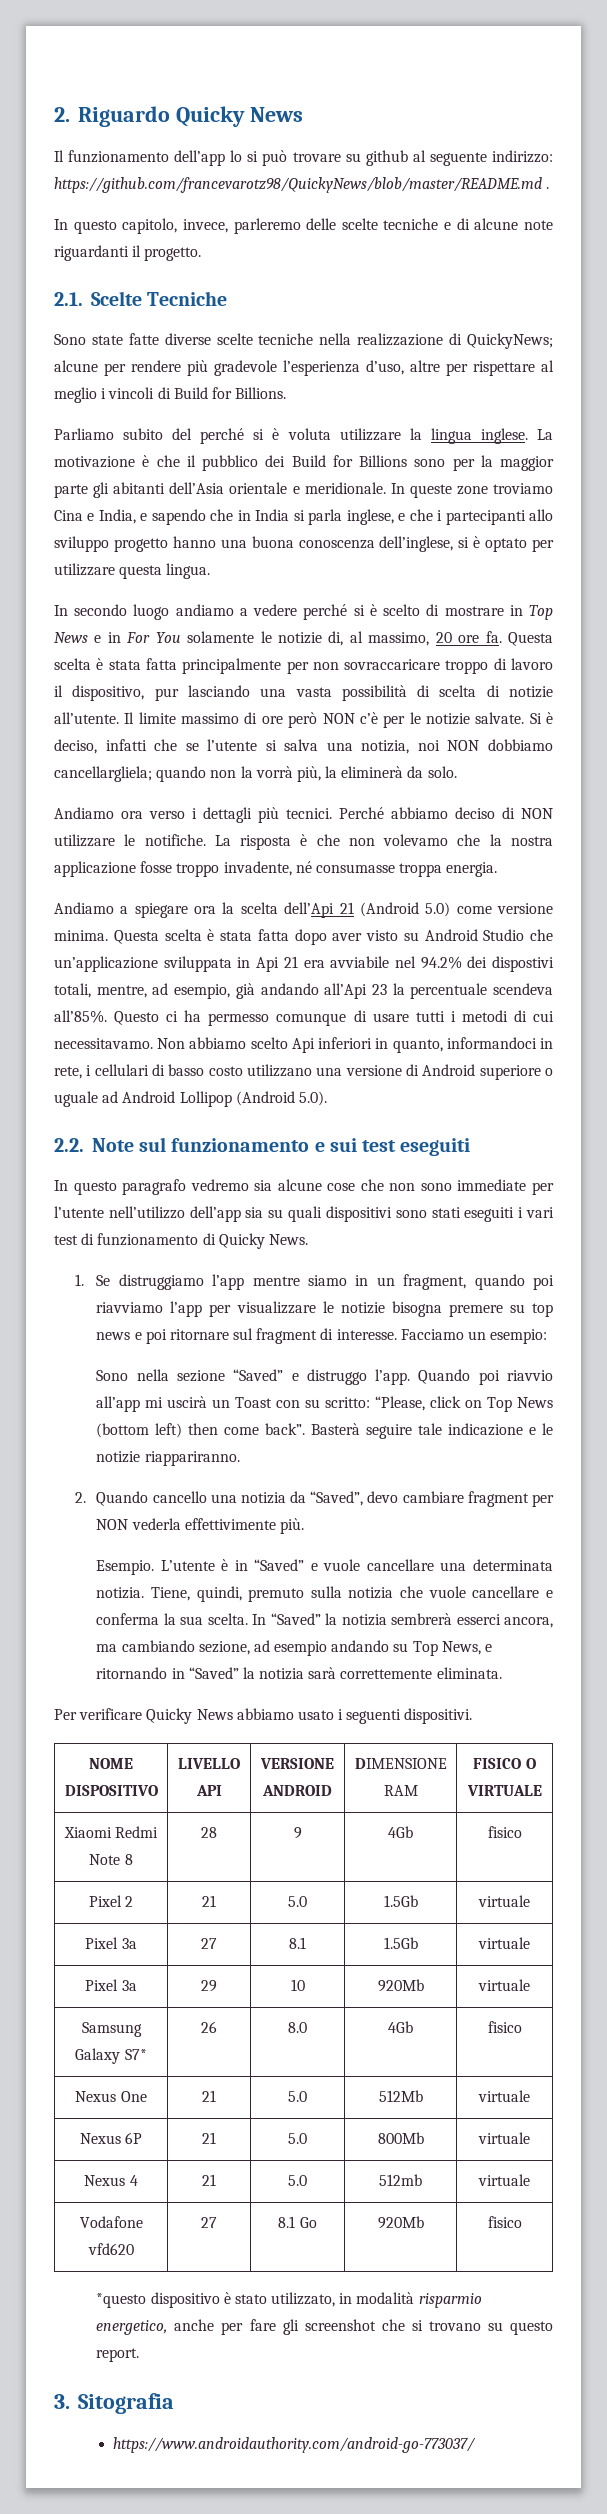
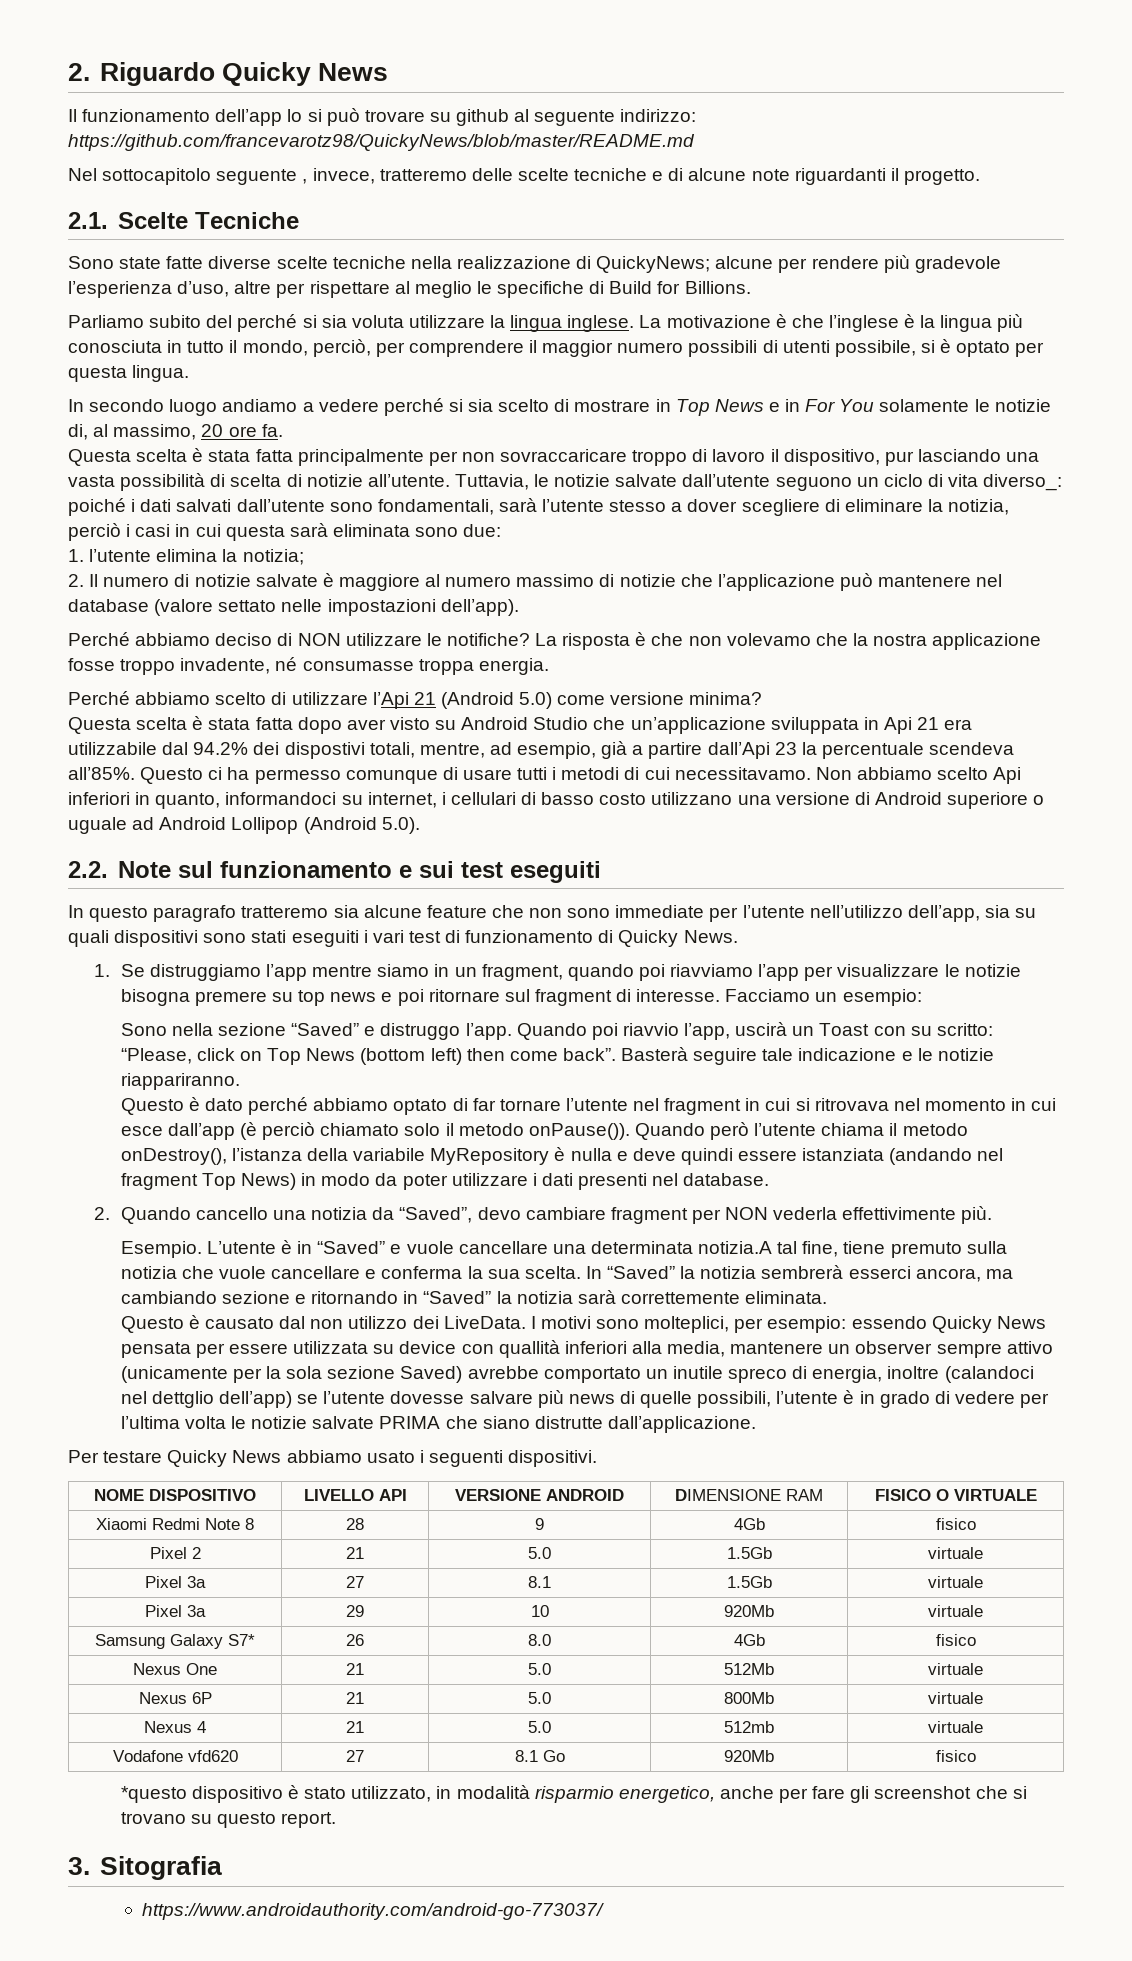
- Il funzionamento dell’app lo si può trovare su github al seguente indirizzo: https://github.com/francevarotz98/QuickyNews/blob/master/README.md .
- In questo capitolo, invece, parleremo delle scelte tecniche e di alcune note riguardanti il progetto.
+ Il funzionamento dell’app lo si può trovare su github al seguente indirizzo: https://github.com/francevarotz98/QuickyNews/blob/master/README.md
+ Nel sottocapitolo seguente , invece, tratteremo delle scelte tecniche e di alcune note riguardanti il progetto.
- Sono state fatte diverse scelte tecniche nella realizzazione di QuickyNews; alcune per rendere più gradevole l’esperienza d’uso, altre per rispettare al meglio i vincoli di Build for Billions.
+ Sono state fatte diverse scelte tecniche nella realizzazione di QuickyNews; alcune per rendere più gradevole l’esperienza d’uso, altre per rispettare al meglio le specifiche di Build for Billions.
- Parliamo subito del perché si è voluta utilizzare la lingua inglese.
+ Parliamo subito del perché si sia voluta utilizzare la lingua inglese.
- La motivazione è che il pubblico dei Build for Billions sono per la maggior parte gli abitanti dell’Asia orientale e meridionale. In queste zone troviamo Cina e India, e sapendo che in India si parla inglese, e che i partecipanti allo sviluppo progetto hanno una buona conoscenza dell’inglese, si è optato per utilizzare questa lingua.
+ La motivazione è che l’inglese è la lingua più conosciuta in tutto il mondo, perciò, per comprendere il maggior numero possibili di utenti possibile, si è optato per questa lingua.
- In secondo luogo andiamo a vedere perché si è scelto di mostrare in Top News e in For You solamente le notizie di, al massimo, 20 ore fa. Questa scelta è stata fatta principalmente per non sovraccaricare troppo di lavoro il dispositivo, pur lasciando una vasta possibilità di scelta di notizie all’utente.
+ In secondo luogo andiamo a vedere perché si sia scelto di mostrare in Top News e in For You solamente le notizie di, al massimo, 20 ore fa.
+ Questa scelta è stata fatta principalmente per non sovraccaricare troppo di lavoro il dispositivo, pur lasciando una vasta possibilità di scelta di notizie all’utente.
- Il limite massimo di ore però NON c’è per le notizie salvate. Si è deciso, infatti che se l’utente si salva una notizia, noi NON dobbiamo cancellargliela; quando non la vorrà più, la eliminerà da solo.
- Andiamo ora verso i dettagli più tecnici. Perché abbiamo deciso di NON utilizzare le notifiche.
+ Tuttavia, le notizie salvate dall’utente seguono un ciclo di vita diverso_: poiché i dati salvati dall’utente sono fondamentali, sarà l’utente stesso a dover scegliere di eliminare la notizia, perciò i casi in cui questa sarà eliminata sono due:
+ 1. l’utente elimina la notizia;
+ 2. Il numero di notizie salvate è maggiore al numero massimo di notizie che l’applicazione può mantenere nel database (valore settato nelle impostazioni dell’app).
+ Perché abbiamo deciso di NON utilizzare le notifiche?
- Andiamo a spiegare ora la scelta dell’Api 21 (Android 5.0) come versione minima. Questa scelta è stata fatta dopo aver visto su Android Studio che un’applicazione sviluppata in Api 21 era avviabile nel 94.2% dei dispostivi totali, mentre, ad esempio, già andando all’Api 23 la percentuale scendeva all’85%.
+ Perché abbiamo scelto di utilizzare l’Api 21 (Android 5.0) come versione minima?
+ Questa scelta è stata fatta dopo aver visto su Android Studio che un’applicazione sviluppata in Api 21 era utilizzabile dal 94.2% dei dispostivi totali, mentre, ad esempio, già a partire dall’Api 23 la percentuale scendeva all’85%.
- Non abbiamo scelto Api inferiori in quanto, informandoci in rete, i cellulari di basso costo utilizzano una versione di Android superiore o uguale ad Android Lollipop (Android 5.0).
+ Non abbiamo scelto Api inferiori in quanto, informandoci su internet, i cellulari di basso costo utilizzano una versione di Android superiore o uguale ad Android Lollipop (Android 5.0).
- In questo paragrafo vedremo sia alcune cose che non sono immediate per l’utente nell’utilizzo dell’app sia su quali dispositivi sono stati eseguiti i vari test di funzionamento di Quicky News.
+ In questo paragrafo tratteremo sia alcune feature che non sono immediate per l’utente nell’utilizzo dell’app, sia su quali dispositivi sono stati eseguiti i vari test di funzionamento di Quicky News.
- Quando poi riavvio all’app mi uscirà un Toast con su scritto: “Please, click on Top News (bottom left) then come back”.
+ Quando poi riavvio l’app, uscirà un Toast con su scritto: “Please, click on Top News (bottom left) then come back”.
+ Questo è dato perché abbiamo optato di far tornare l’utente nel fragment in cui si ritrovava nel momento in cui esce dall’app (è perciò chiamato solo il metodo onPause()). Quando però l’utente chiama il metodo onDestroy(), l’istanza della variabile MyRepository è nulla e deve quindi essere istanziata (andando nel fragment Top News) in modo da poter utilizzare i dati presenti nel database.
- L’utente è in “Saved” e vuole cancellare una determinata notizia. Tiene, quindi, premuto sulla notizia che vuole cancellare e conferma la sua scelta.
+ L’utente è in “Saved” e vuole cancellare una determinata notizia.A tal fine, tiene premuto sulla notizia che vuole cancellare e conferma la sua scelta.
- In “Saved” la notizia sembrerà esserci ancora, ma cambiando sezione, ad esempio andando su Top News, e ritornando in “Saved” la notizia sarà correttemente eliminata.
+ In “Saved” la notizia sembrerà esserci ancora, ma cambiando sezione e ritornando in “Saved” la notizia sarà correttemente eliminata.
+ Questo è causato dal non utilizzo dei LiveData. I motivi sono molteplici, per esempio: essendo Quicky News pensata per essere utilizzata su device con quallità inferiori alla media, mantenere un observer sempre attivo (unicamente per la sola sezione Saved) avrebbe comportato un inutile spreco di energia, inoltre (calandoci nel dettglio dell’app) se l’utente dovesse salvare più news di quelle possibili, l’utente è in grado di vedere per l’ultima volta le notizie salvate PRIMA che siano distrutte dall’applicazione.
- Per verificare Quicky News abbiamo usato i seguenti dispositivi.
+ Per testare Quicky News abbiamo usato i seguenti dispositivi.

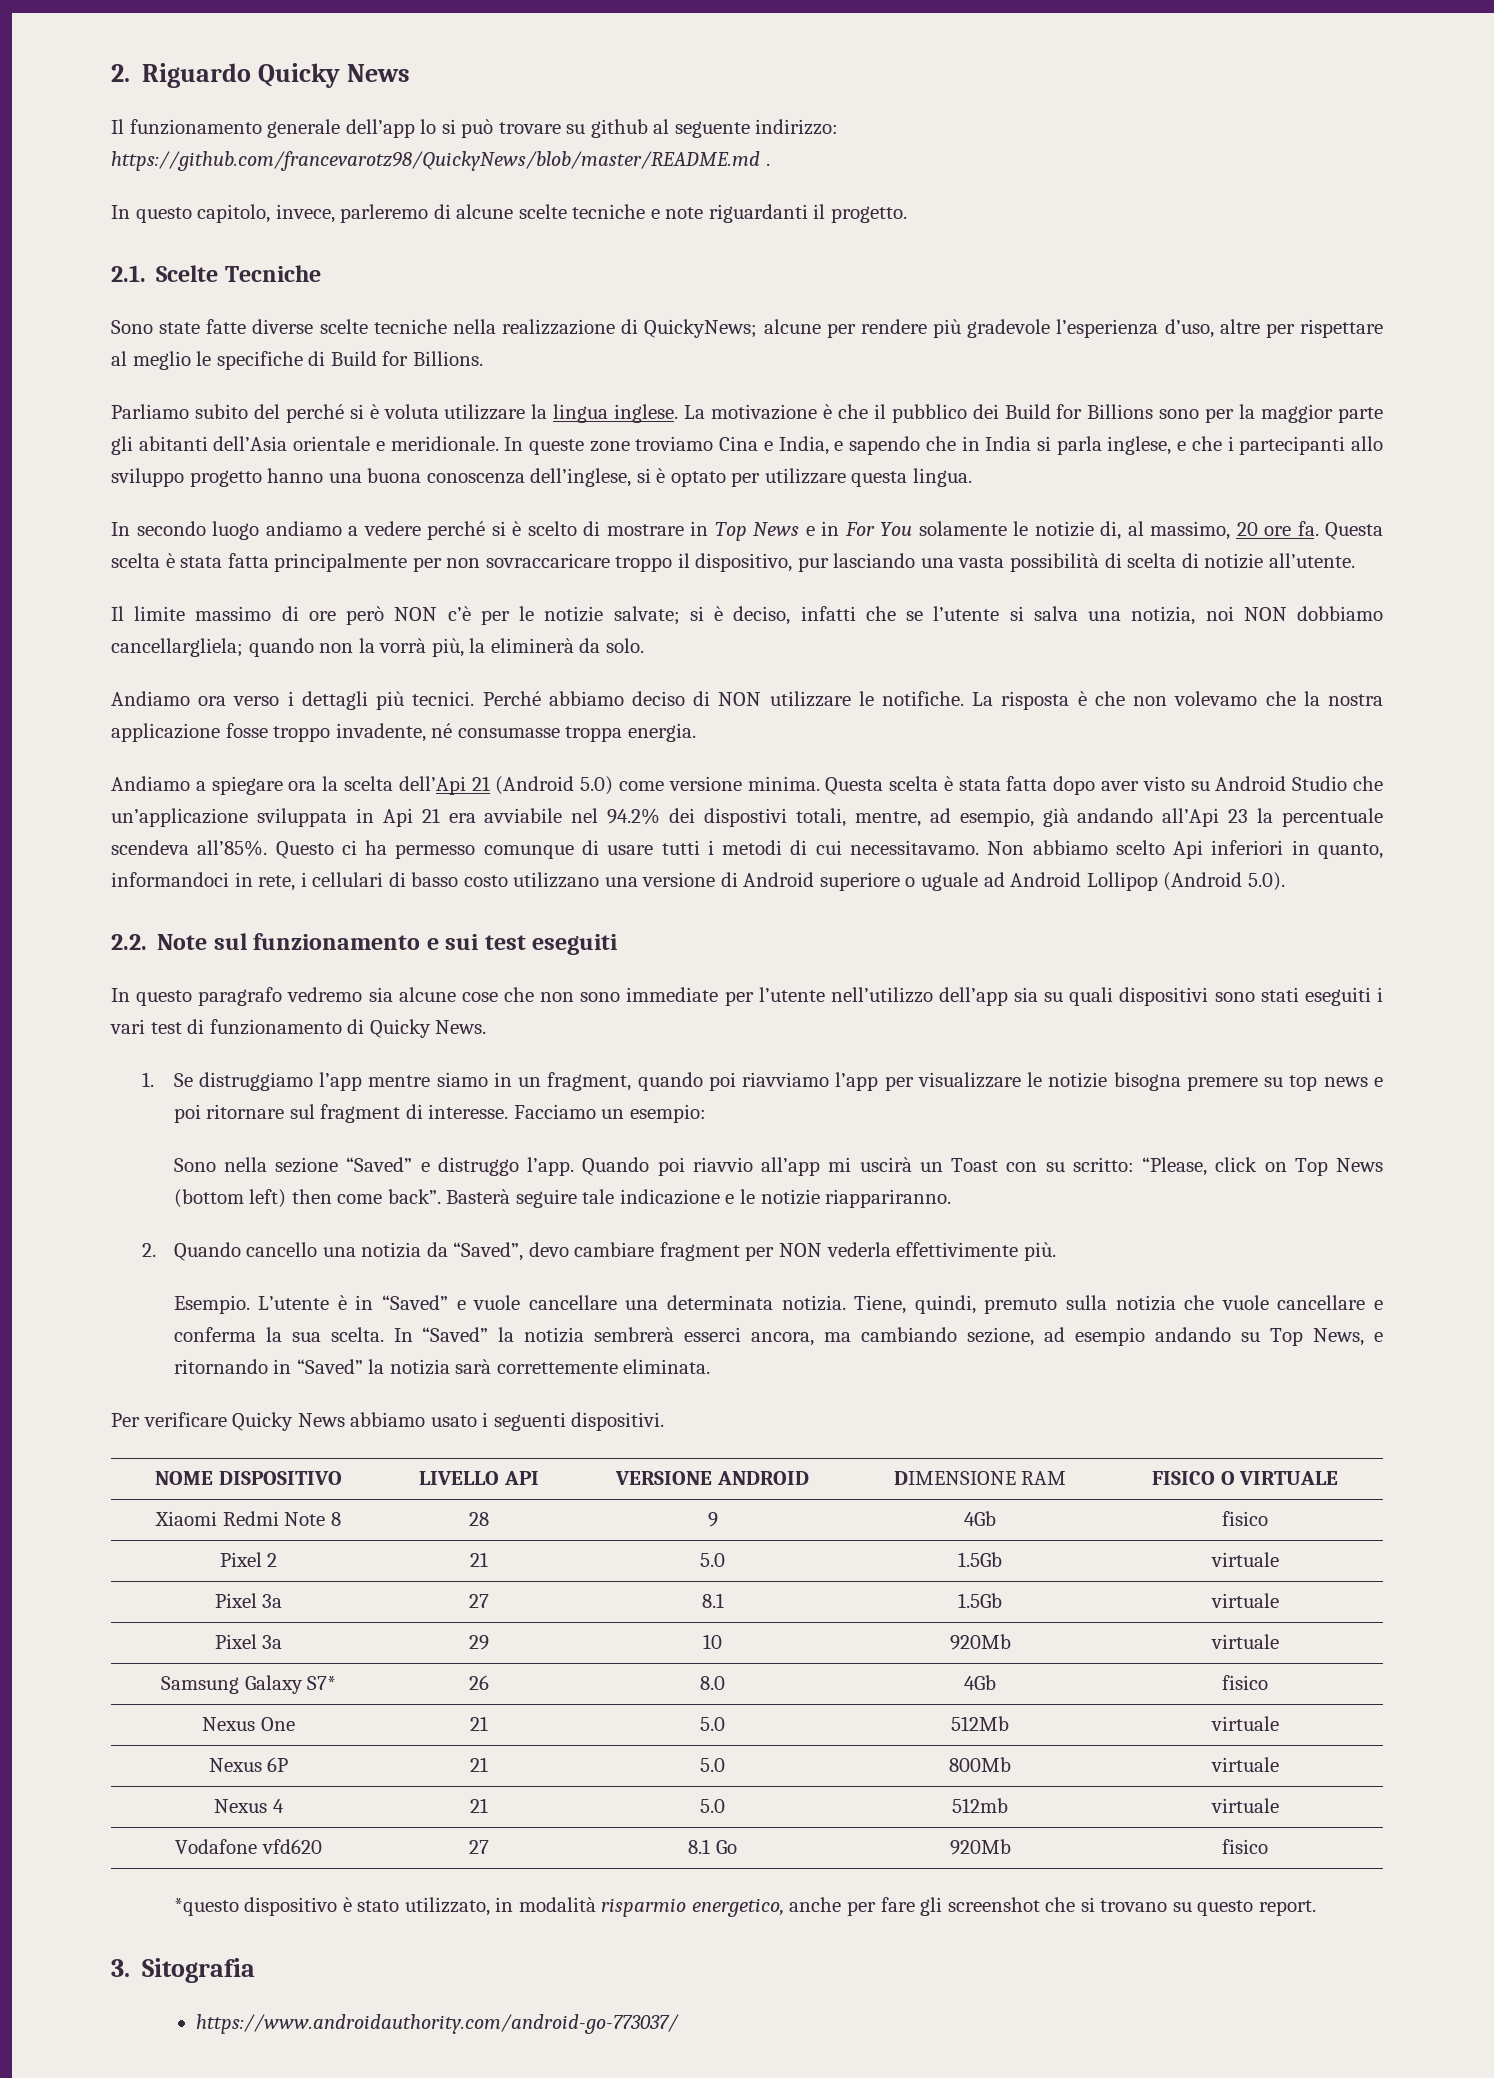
- Il funzionamento dell’app lo si può trovare su github al seguente indirizzo: https://github.com/francevarotz98/QuickyNews/blob/master/README.md
- Nel sottocapitolo seguente , invece, tratteremo delle scelte tecniche e di alcune note riguardanti il progetto.
+ Il funzionamento generale dell’app lo si può trovare su github al seguente indirizzo: https://github.com/francevarotz98/QuickyNews/blob/master/README.md .
+ In questo capitolo, invece, parleremo di alcune scelte tecniche e note riguardanti il progetto.
- Parliamo subito del perché si sia voluta utilizzare la lingua inglese.
+ Parliamo subito del perché si è voluta utilizzare la lingua inglese.
- La motivazione è che l’inglese è la lingua più conosciuta in tutto il mondo, perciò, per comprendere il maggior numero possibili di utenti possibile, si è optato per questa lingua.
+ La motivazione è che il pubblico dei Build for Billions sono per la maggior parte gli abitanti dell’Asia orientale e meridionale. In queste zone troviamo Cina e India, e sapendo che in India si parla inglese, e che i partecipanti allo sviluppo progetto hanno una buona conoscenza dell’inglese, si è optato per utilizzare questa lingua.
- In secondo luogo andiamo a vedere perché si sia scelto di mostrare in Top News e in For You solamente le notizie di, al massimo, 20 ore fa.
- Questa scelta è stata fatta principalmente per non sovraccaricare troppo di lavoro il dispositivo, pur lasciando una vasta possibilità di scelta di notizie all’utente. Tuttavia, le notizie salvate dall’utente seguono un ciclo di vita diverso_: poiché i dati salvati dall’utente sono fondamentali, sarà l’utente stesso a dover scegliere di eliminare la notizia, perciò i casi in cui questa sarà eliminata sono due:
- 1. l’utente elimina la notizia;
- 2. Il numero di notizie salvate è maggiore al numero massimo di notizie che l’applicazione può mantenere nel database (valore settato nelle impostazioni dell’app).
- Perché abbiamo deciso di NON utilizzare le notifiche?
+ In secondo luogo andiamo a vedere perché si è scelto di mostrare in Top News e in For You solamente le notizie di, al massimo, 20 ore fa. Questa scelta è stata fatta principalmente per non sovraccaricare troppo il dispositivo, pur lasciando una vasta possibilità di scelta di notizie all’utente.
+ Il limite massimo di ore però NON c’è per le notizie salvate; si è deciso, infatti che se l’utente si salva una notizia, noi NON dobbiamo cancellargliela; quando non la vorrà più, la eliminerà da solo.
+ Andiamo ora verso i dettagli più tecnici. Perché abbiamo deciso di NON utilizzare le notifiche.
- Perché abbiamo scelto di utilizzare l’Api 21 (Android 5.0) come versione minima?
- Questa scelta è stata fatta dopo aver visto su Android Studio che un’applicazione sviluppata in Api 21 era utilizzabile dal 94.2% dei dispostivi totali, mentre, ad esempio, già a partire dall’Api 23 la percentuale scendeva all’85%.
+ Andiamo a spiegare ora la scelta dell’Api 21 (Android 5.0) come versione minima. Questa scelta è stata fatta dopo aver visto su Android Studio che un’applicazione sviluppata in Api 21 era avviabile nel 94.2% dei dispostivi totali, mentre, ad esempio, già andando all’Api 23 la percentuale scendeva all’85%.
- Non abbiamo scelto Api inferiori in quanto, informandoci su internet, i cellulari di basso costo utilizzano una versione di Android superiore o uguale ad Android Lollipop (Android 5.0).
+ Non abbiamo scelto Api inferiori in quanto, informandoci in rete, i cellulari di basso costo utilizzano una versione di Android superiore o uguale ad Android Lollipop (Android 5.0).
- In questo paragrafo tratteremo sia alcune feature che non sono immediate per l’utente nell’utilizzo dell’app, sia su quali dispositivi sono stati eseguiti i vari test di funzionamento di Quicky News.
+ In questo paragrafo vedremo sia alcune cose che non sono immediate per l’utente nell’utilizzo dell’app sia su quali dispositivi sono stati eseguiti i vari test di funzionamento di Quicky News.
- Quando poi riavvio l’app, uscirà un Toast con su scritto: “Please, click on Top News (bottom left) then come back”.
+ Quando poi riavvio all’app mi uscirà un Toast con su scritto: “Please, click on Top News (bottom left) then come back”.
- Questo è dato perché abbiamo optato di far tornare l’utente nel fragment in cui si ritrovava nel momento in cui esce dall’app (è perciò chiamato solo il metodo onPause()). Quando però l’utente chiama il metodo onDestroy(), l’istanza della variabile MyRepository è nulla e deve quindi essere istanziata (andando nel fragment Top News) in modo da poter utilizzare i dati presenti nel database.
- L’utente è in “Saved” e vuole cancellare una determinata notizia.A tal fine, tiene premuto sulla notizia che vuole cancellare e conferma la sua scelta.
+ L’utente è in “Saved” e vuole cancellare una determinata notizia. Tiene, quindi, premuto sulla notizia che vuole cancellare e conferma la sua scelta.
- In “Saved” la notizia sembrerà esserci ancora, ma cambiando sezione e ritornando in “Saved” la notizia sarà correttemente eliminata.
+ In “Saved” la notizia sembrerà esserci ancora, ma cambiando sezione, ad esempio andando su Top News, e ritornando in “Saved” la notizia sarà correttemente eliminata.
- Questo è causato dal non utilizzo dei LiveData. I motivi sono molteplici, per esempio: essendo Quicky News pensata per essere utilizzata su device con quallità inferiori alla media, mantenere un observer sempre attivo (unicamente per la sola sezione Saved) avrebbe comportato un inutile spreco di energia, inoltre (calandoci nel dettglio dell’app) se l’utente dovesse salvare più news di quelle possibili, l’utente è in grado di vedere per l’ultima volta le notizie salvate PRIMA che siano distrutte dall’applicazione.
- Per testare Quicky News abbiamo usato i seguenti dispositivi.
+ Per verificare Quicky News abbiamo usato i seguenti dispositivi.

